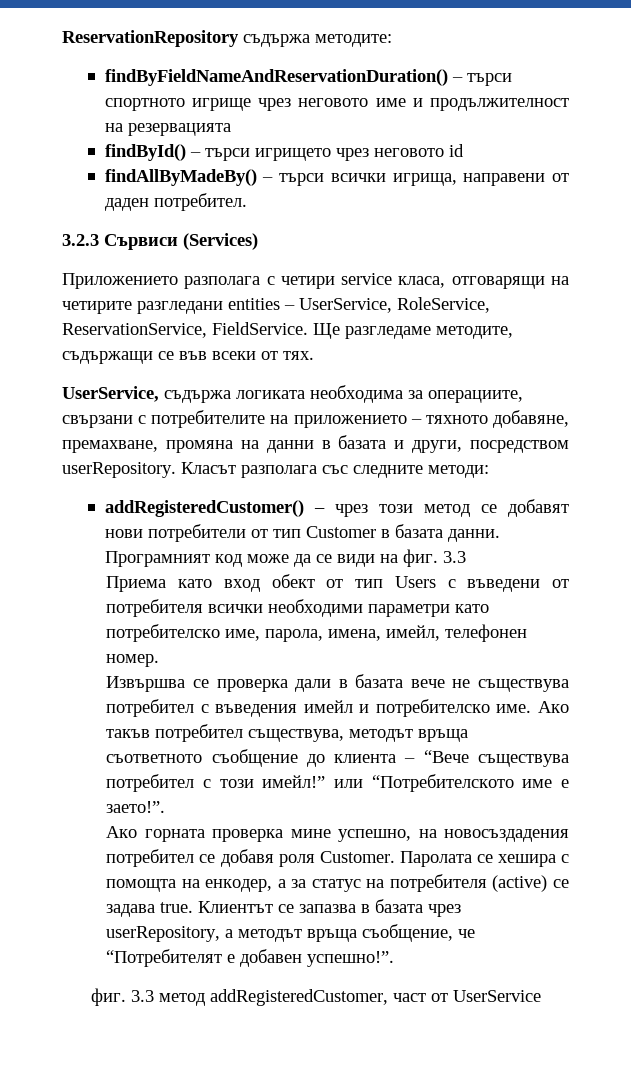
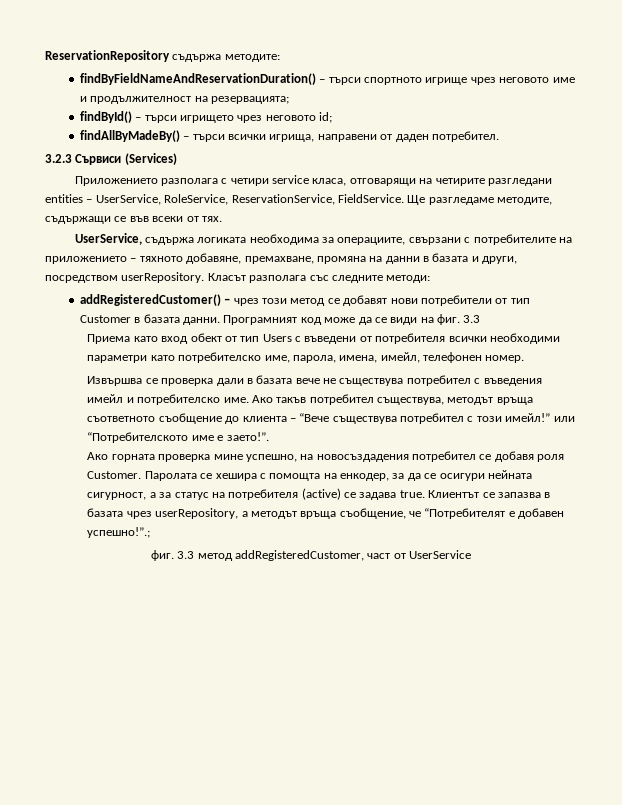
- findByFieldNameAndReservationDuration() – търси спортното игрище чрез неговото име и продължителност на резервацията
+ findByFieldNameAndReservationDuration() – търси спортното игрище чрез неговото име и продължителност на резервацията;
- findById() – търси игрището чрез неговото id
+ findById() – търси игрището чрез неговото id;
- Паролата се хешира с помощта на енкодер, а за статус на потребителя (active) се задава true.
+ Паролата се хешира с помощта на енкодер, за да се осигури нейната сигурност, а за статус на потребителя (active) се задава true.
- Клиентът се запазва в базата чрез userRepository, а методът връща съобщение, че “Потребителят е добавен успешно!”.
+ Клиентът се запазва в базата чрез userRepository, а методът връща съобщение, че “Потребителят е добавен успешно!”.;

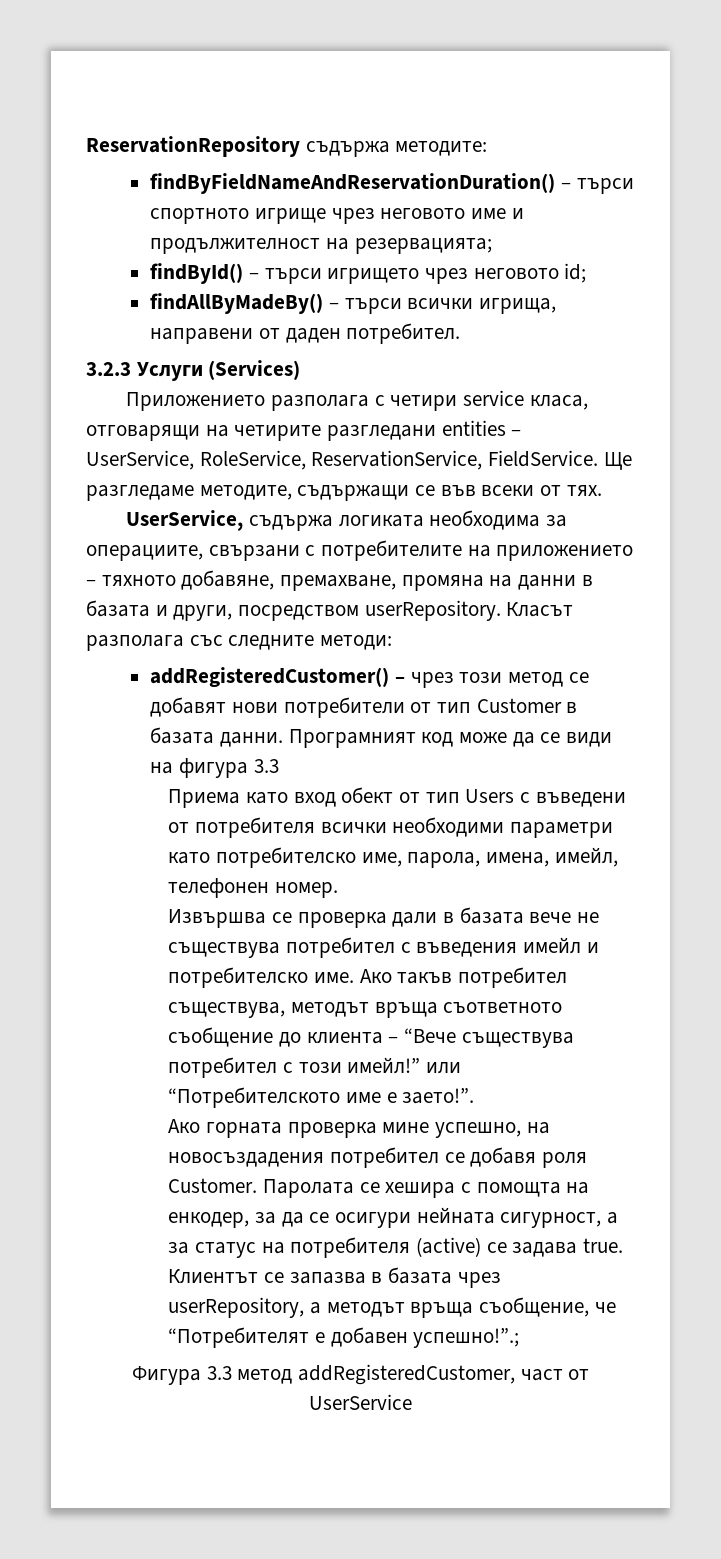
- 3.2.3 Сървиси (Services)
+ 3.2.3 Услуги (Services)
- Програмният код може да се види на фиг. 3.3
+ Програмният код може да се види на фигура 3.3
- фиг. 3.3 метод addRegisteredCustomer, част от UserService
+ Фигура 3.3 метод addRegisteredCustomer, част от UserService

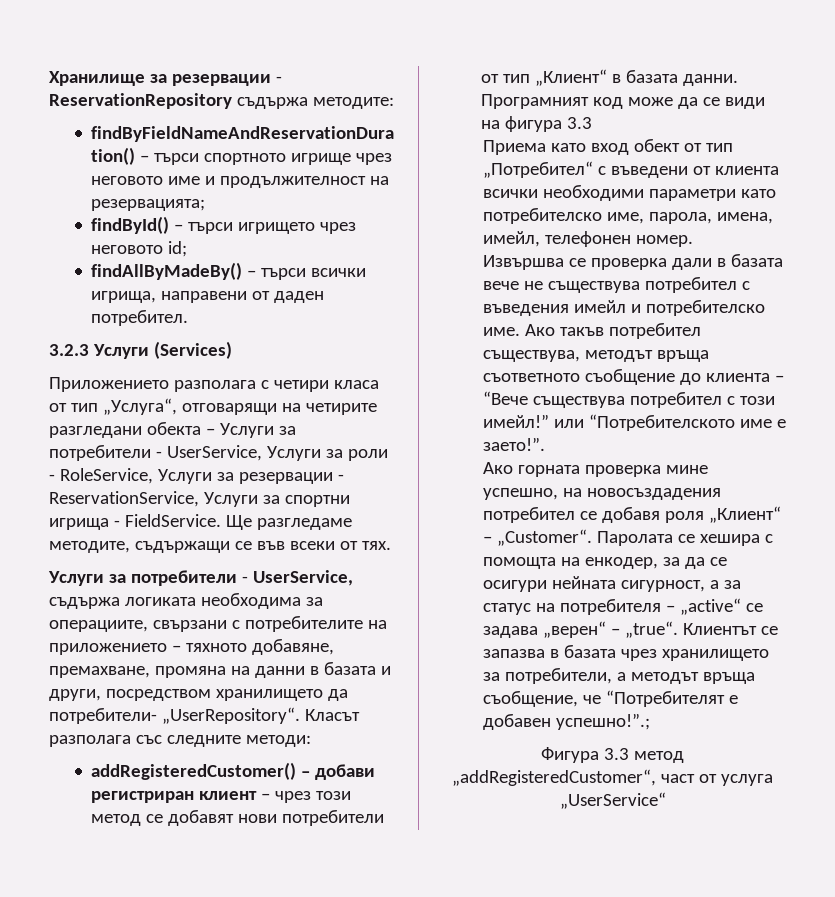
- ReservationRepository съдържа методите:
+ Хранилище за резервации - ReservationRepository съдържа методите:
- Приложението разполага с четири service класа, отговарящи на четирите разгледани entities – UserService, RoleService, ReservationService, FieldService.
+ Приложението разполага с четири класа от тип „Услуга“, отговарящи на четирите разгледани обекта – Услуги за потребители - UserService, Услуги за роли - RoleService, Услуги за резервации - ReservationService, Услуги за спортни игрища - FieldService.
- UserService, съдържа логиката необходима за операциите, свързани с потребителите на приложението – тяхното добавяне, премахване, промяна на данни в базата и други, посредством userRepository.
+ Услуги за потребители - UserService, съдържа логиката необходима за операциите, свързани с потребителите на приложението – тяхното добавяне, премахване, промяна на данни в базата и други, посредством хранилището да потребители- „UserRepository“.
- addRegisteredCustomer() – чрез този метод се добавят нови потребители от тип Customer в базата данни.
+ addRegisteredCustomer() – добави регистриран клиент – чрез този метод се добавят нови потребители от тип „Клиент“ в базата данни.
- Приема като вход обект от тип Users с въведени от потребителя всички необходими параметри като потребителско име, парола, имена, имейл, телефонен номер.
+ Приема като вход обект от тип „Потребител“ с въведени от клиента всички необходими параметри като потребителско име, парола, имена, имейл, телефонен номер.
- Ако горната проверка мине успешно, на новосъздадения потребител се добавя роля Customer.
+ Ако горната проверка мине успешно, на новосъздадения потребител се добавя роля „Клиент“ – „Customer“.
- Паролата се хешира с помощта на енкодер, за да се осигури нейната сигурност, а за статус на потребителя (active) се задава true.
+ Паролата се хешира с помощта на енкодер, за да се осигури нейната сигурност, а за статус на потребителя – „active“ се задава „верен“ – „true“.
- Клиентът се запазва в базата чрез userRepository, а методът връща съобщение, че “Потребителят е добавен успешно!”.;
+ Клиентът се запазва в базата чрез хранилището за потребители, а методът връща съобщение, че “Потребителят е добавен успешно!”.;
- Фигура 3.3 метод addRegisteredCustomer, част от UserService
+ Фигура 3.3 метод „addRegisteredCustomer“, част от услуга „UserService“

